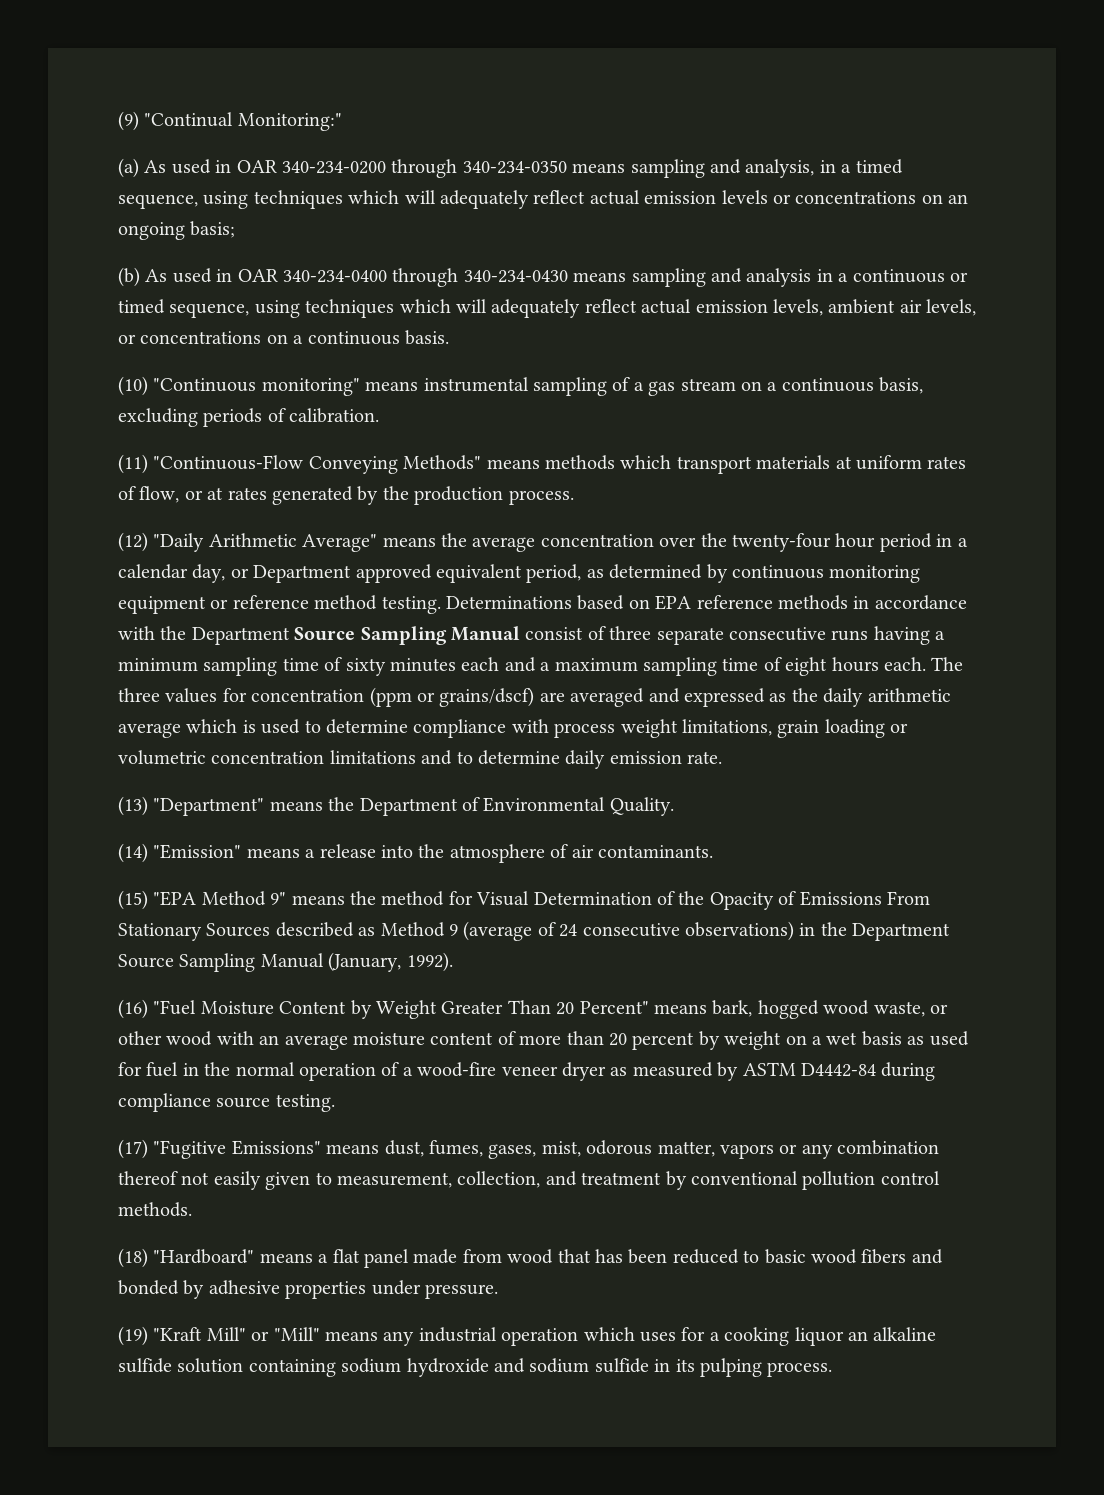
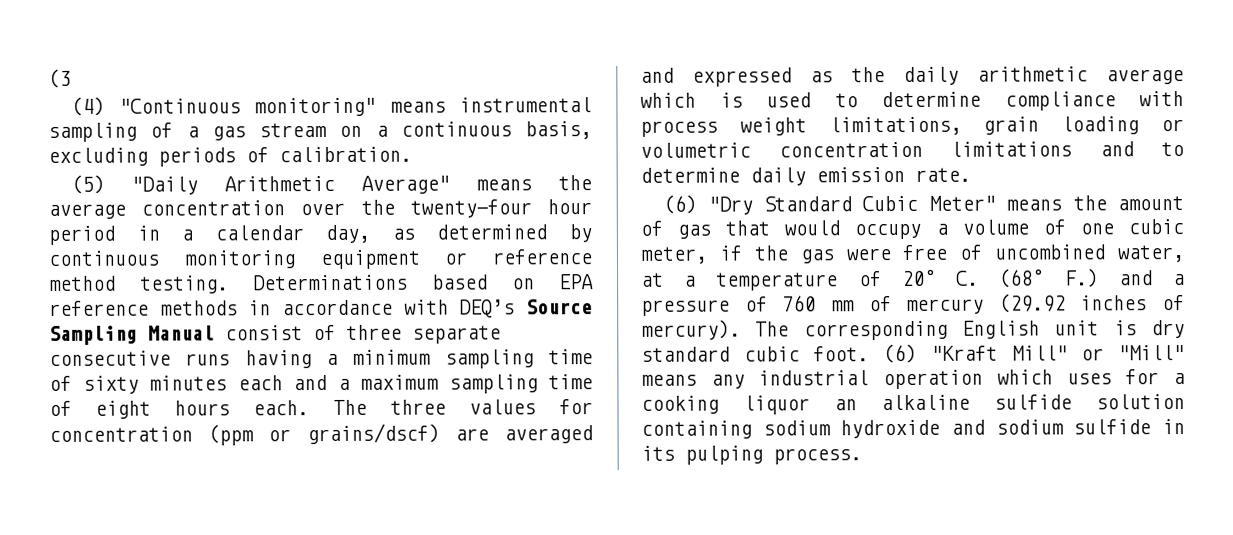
- (9) "Continual Monitoring:"
- (a) As used in OAR 340-234-0200 through 340-234-0350 means sampling and analysis, in a timed sequence, using techniques which will adequately reflect actual emission levels or concentrations on an ongoing basis;
- (b) As used in OAR 340-234-0400 through 340-234-0430 means sampling and analysis in a continuous or timed sequence, using techniques which will adequately reflect actual emission levels, ambient air levels, or concentrations on a continuous basis.
- (10) "Continuous monitoring" means instrumental sampling of a gas stream on a continuous basis, excluding periods of calibration.
+ (3
+ (4) "Continuous monitoring" means instrumental sampling of a gas stream on a continuous basis, excluding periods of calibration.
- (11) "Continuous-Flow Conveying Methods" means methods which transport materials at uniform rates of flow, or at rates generated by the production process.
- (12) "Daily Arithmetic Average" means the average concentration over the twenty-four hour period in a calendar day, or Department approved equivalent period, as determined by continuous monitoring equipment or reference method testing.
+ (5) "Daily Arithmetic Average" means the average concentration over the twenty-four hour period in a calendar day, as determined by continuous monitoring equipment or reference method testing.
- Determinations based on EPA reference methods in accordance with the Department Source Sampling Manual consist of three separate consecutive runs having a minimum sampling time of sixty minutes each and a maximum sampling time of eight hours each.
+ Determinations based on EPA reference methods in accordance with DEQ’s Source Sampling Manual consist of three separate consecutive runs having a minimum sampling time of sixty minutes each and a maximum sampling time of eight hours each.
- (13) "Department" means the Department of Environmental Quality.
- (14) "Emission" means a release into the atmosphere of air contaminants.
- (15) "EPA Method 9" means the method for Visual Determination of the Opacity of Emissions From Stationary Sources described as Method 9 (average of 24 consecutive observations) in the Department Source Sampling Manual (January, 1992).
- (16) "Fuel Moisture Content by Weight Greater Than 20 Percent" means bark, hogged wood waste, or other wood with an average moisture content of more than 20 percent by weight on a wet basis as used for fuel in the normal operation of a wood-fire veneer dryer as measured by ASTM D4442-84 during compliance source testing.
- (17) "Fugitive Emissions" means dust, fumes, gases, mist, odorous matter, vapors or any combination thereof not easily given to measurement, collection, and treatment by conventional pollution control methods.
- (18) "Hardboard" means a flat panel made from wood that has been reduced to basic wood fibers and bonded by adhesive properties under pressure.
- (19) "Kraft Mill" or "Mill" means any industrial operation which uses for a cooking liquor an alkaline sulfide solution containing sodium hydroxide and sodium sulfide in its pulping process.
+ (6) "Dry Standard Cubic Meter" means the amount of gas that would occupy a volume of one cubic meter, if the gas were free of uncombined water, at a temperature of 20° C. (68° F.) and a pressure of 760 mm of mercury (29.92 inches of mercury). The corresponding English unit is dry standard cubic foot. (6) "Kraft Mill" or "Mill" means any industrial operation which uses for a cooking liquor an alkaline sulfide solution containing sodium hydroxide and sodium sulfide in its pulping process.

